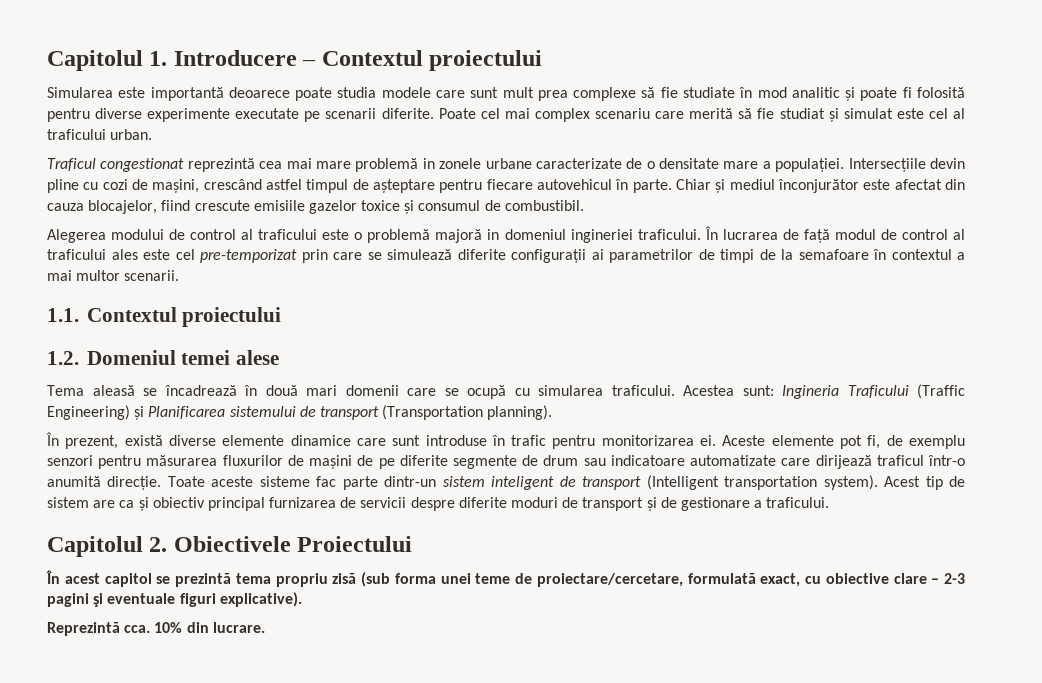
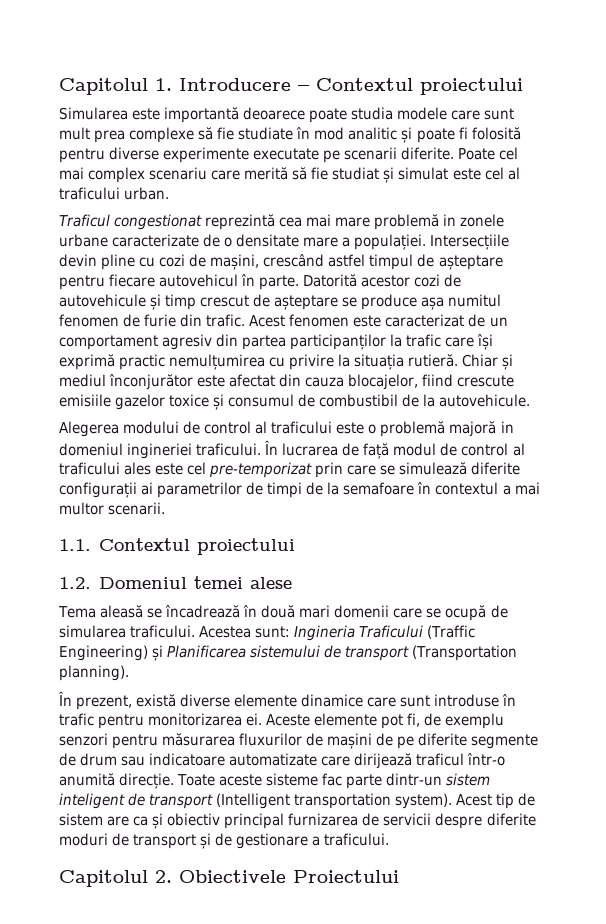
+ Datorită acestor cozi de autovehicule și timp crescut de așteptare se produce așa numitul fenomen de furie din trafic. Acest fenomen este caracterizat de un comportament agresiv din partea participanților la trafic care își exprimă practic nemulțumirea cu privire la situația rutieră.
- Chiar și mediul înconjurător este afectat din cauza blocajelor, fiind crescute emisiile gazelor toxice și consumul de combustibil.
+ Chiar și mediul înconjurător este afectat din cauza blocajelor, fiind crescute emisiile gazelor toxice și consumul de combustibil de la autovehicule.
- Tema aleasă se încadrează în două mari domenii care se ocupă cu simularea traficului.
+ Tema aleasă se încadrează în două mari domenii care se ocupă de simularea traficului.
- În acest capitol se prezintă tema propriu zisă (sub forma unei teme de proiectare/cercetare, formulată exact, cu obiective clare – 2-3 pagini şi eventuale figuri explicative).
- Reprezintă cca. 10% din lucrare.

